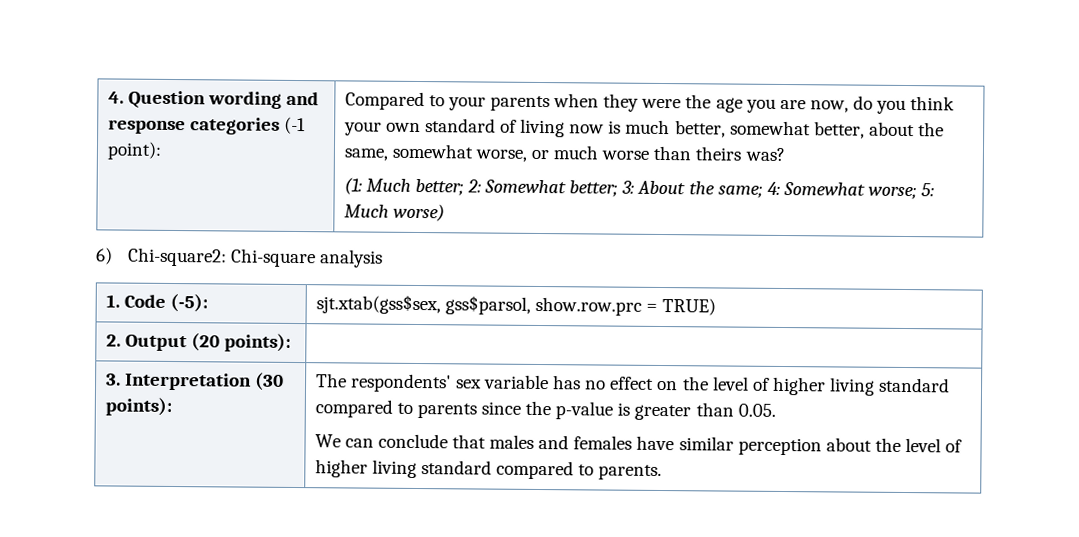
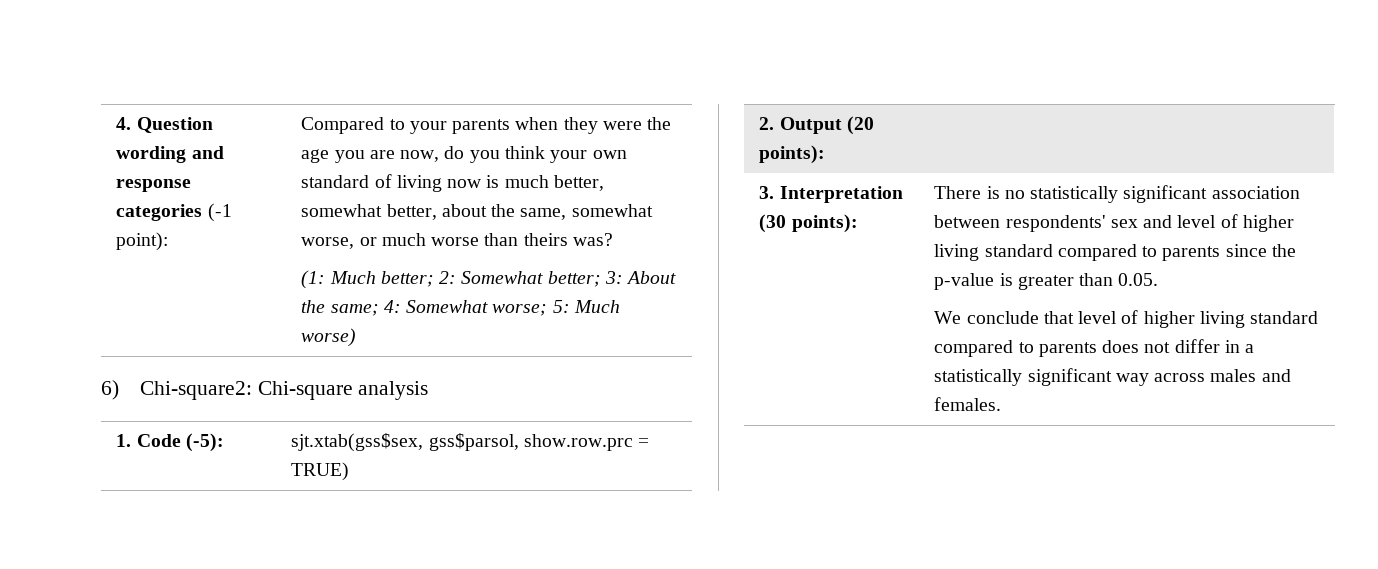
- The respondents' sex variable has no effect on the level of higher living standard compared to parents since the p-value is greater than 0.05.
+ There is no statistically significant association between respondents' sex and level of higher living standard compared to parents since the p-value is greater than 0.05.
- We can conclude that males and females have similar perception about the level of higher living standard compared to parents.
+ We conclude that level of higher living standard compared to parents does not differ in a statistically significant way across males and females.

